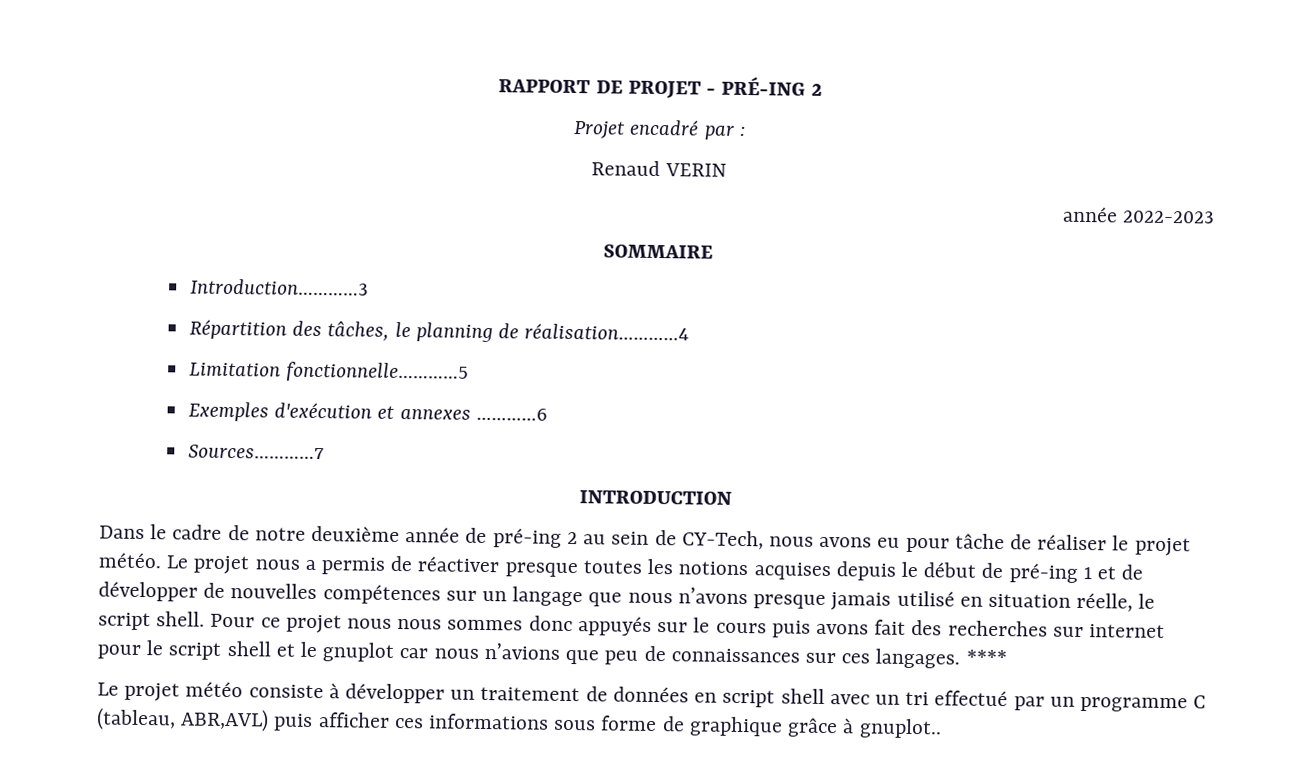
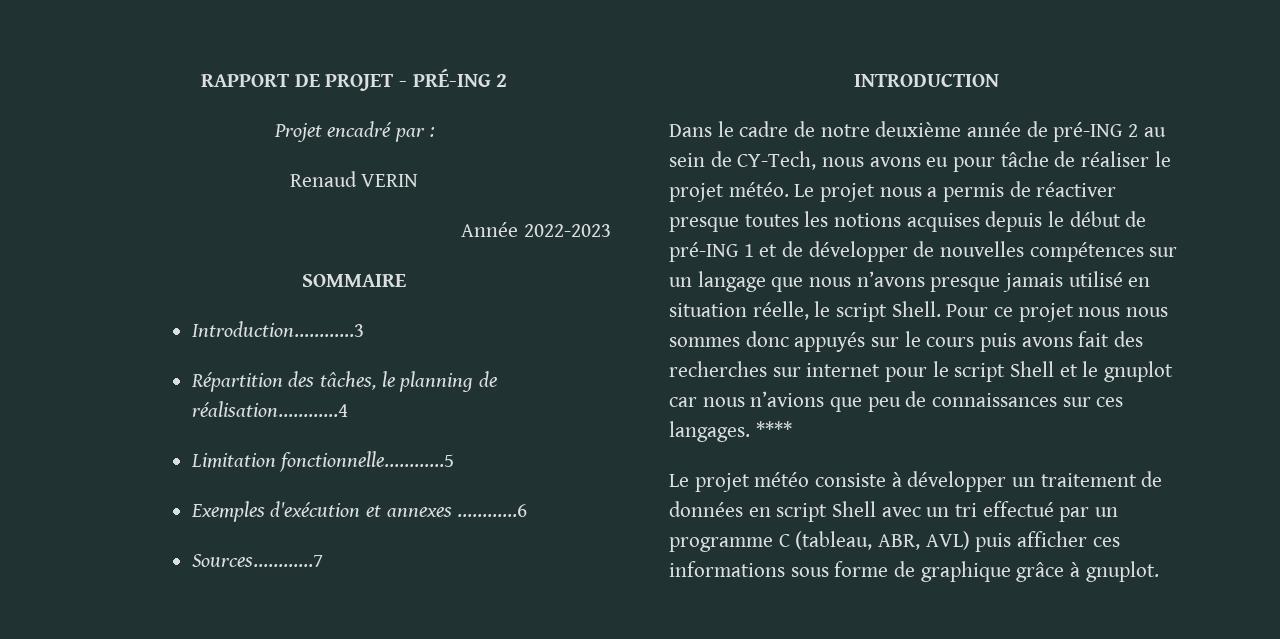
- année 2022-2023
+ Année 2022-2023
- Dans le cadre de notre deuxième année de pré-ing 2 au sein de CY-Tech, nous avons eu pour tâche de réaliser le projet météo.
+ Dans le cadre de notre deuxième année de pré-ING 2 au sein de CY-Tech, nous avons eu pour tâche de réaliser le projet météo.
- Le projet nous a permis de réactiver presque toutes les notions acquises depuis le début de pré-ing 1 et de développer de nouvelles compétences sur un langage que nous n’avons presque jamais utilisé en situation réelle, le script shell.
+ Le projet nous a permis de réactiver presque toutes les notions acquises depuis le début de pré-ING 1 et de développer de nouvelles compétences sur un langage que nous n’avons presque jamais utilisé en situation réelle, le script Shell.
- Pour ce projet nous nous sommes donc appuyés sur le cours puis avons fait des recherches sur internet pour le script shell et le gnuplot car nous n’avions que peu de connaissances sur ces langages.
+ Pour ce projet nous nous sommes donc appuyés sur le cours puis avons fait des recherches sur internet pour le script Shell et le gnuplot car nous n’avions que peu de connaissances sur ces langages.
- Le projet météo consiste à développer un traitement de données en script shell avec un tri effectué par un programme C (tableau, ABR,AVL) puis afficher ces informations sous forme de graphique grâce à gnuplot..
+ Le projet météo consiste à développer un traitement de données en script Shell avec un tri effectué par un programme C (tableau, ABR, AVL) puis afficher ces informations sous forme de graphique grâce à gnuplot.

